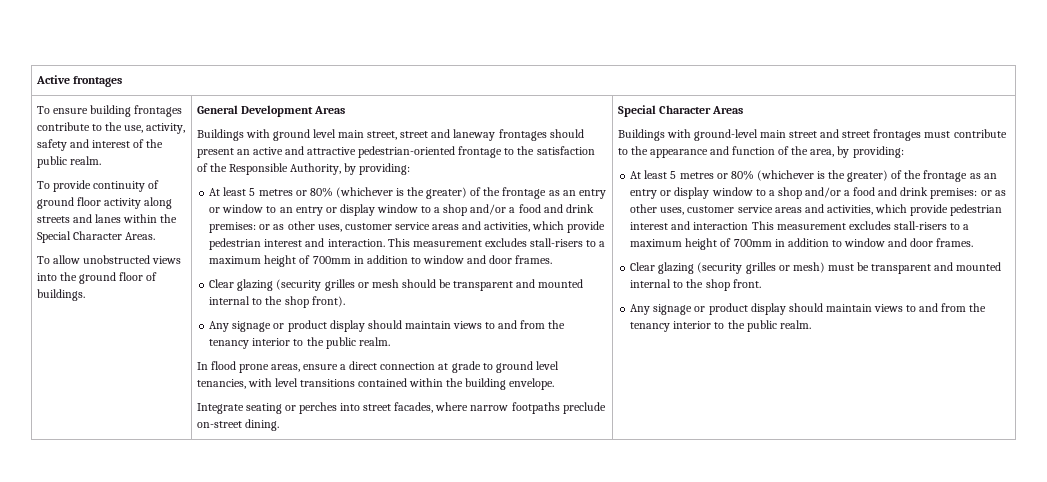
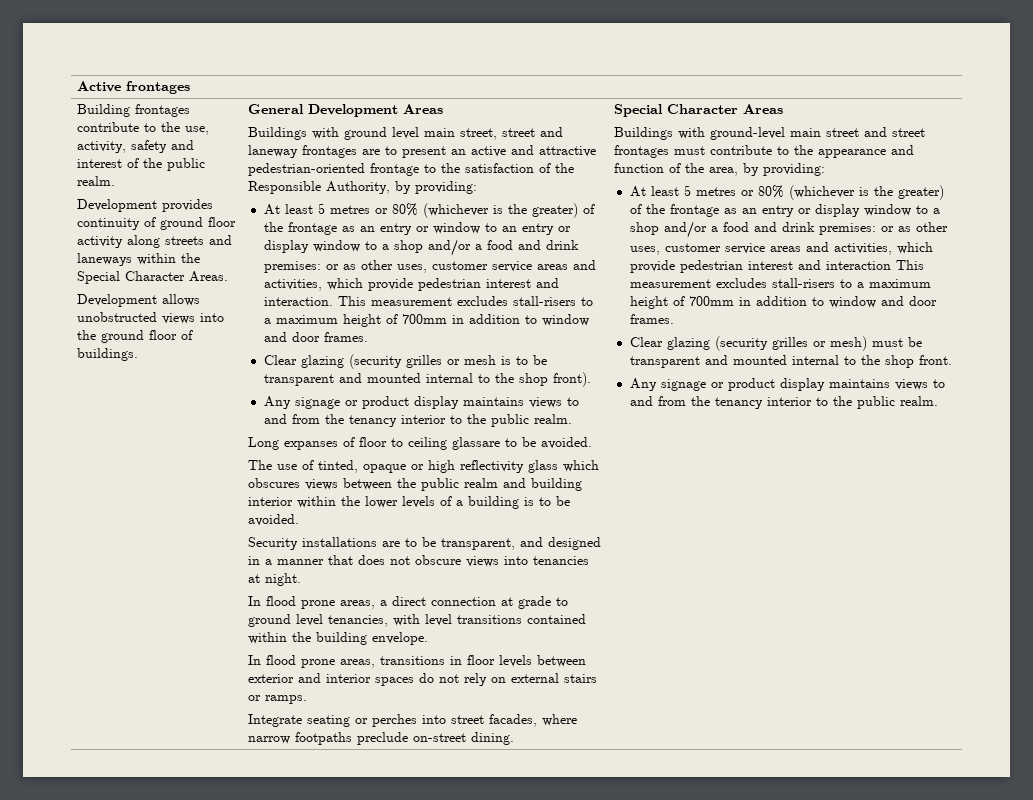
- To ensure building frontages contribute to the use, activity, safety and interest of the public realm.
+ Building frontages contribute to the use, activity, safety and interest of the public realm.
- To provide continuity of ground floor activity along streets and lanes within the Special Character Areas.
+ Development provides continuity of ground floor activity along streets and laneways within the Special Character Areas.
- To allow unobstructed views into the ground floor of buildings.
+ Development allows unobstructed views into the ground floor of buildings.
- Buildings with ground level main street, street and laneway frontages should present an active and attractive pedestrian-oriented frontage to the satisfaction of the Responsible Authority, by providing:
+ Buildings with ground level main street, street and laneway frontages are to present an active and attractive pedestrian-oriented frontage to the satisfaction of the Responsible Authority, by providing:
- Clear glazing (security grilles or mesh should be transparent and mounted internal to the shop front).
- Any signage or product display should maintain views to and from the tenancy interior to the public realm.
+ Clear glazing (security grilles or mesh is to be transparent and mounted internal to the shop front).
+ Any signage or product display maintains views to and from the tenancy interior to the public realm.
- In flood prone areas, ensure a direct connection at grade to ground level tenancies, with level transitions contained within the building envelope.
+ Long expanses of floor to ceiling glassare to be avoided.
+ The use of tinted, opaque or high reflectivity glass which obscures views between the public realm and building interior within the lower levels of a building is to be avoided.
+ Security installations are to be transparent, and designed in a manner that does not obscure views into tenancies at night.
+ In flood prone areas, a direct connection at grade to ground level tenancies, with level transitions contained within the building envelope.
+ In flood prone areas, transitions in floor levels between exterior and interior spaces do not rely on external stairs or ramps.
  Clear glazing (security grilles or mesh) must be transparent and mounted internal to the shop front.
- Any signage or product display should maintain views to and from the tenancy interior to the public realm.
+ Any signage or product display maintains views to and from the tenancy interior to the public realm.

